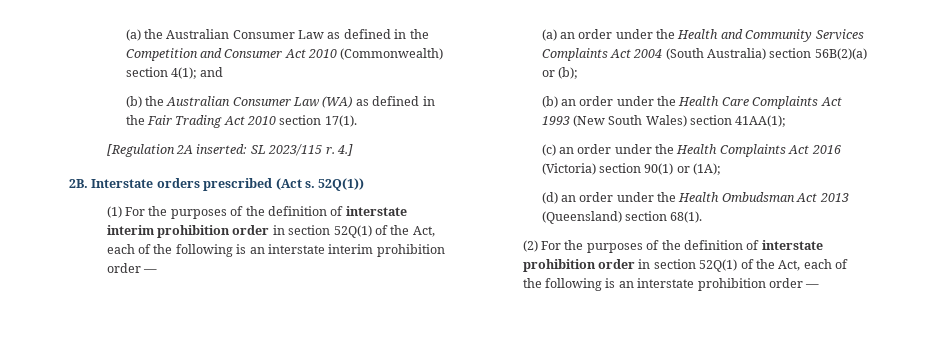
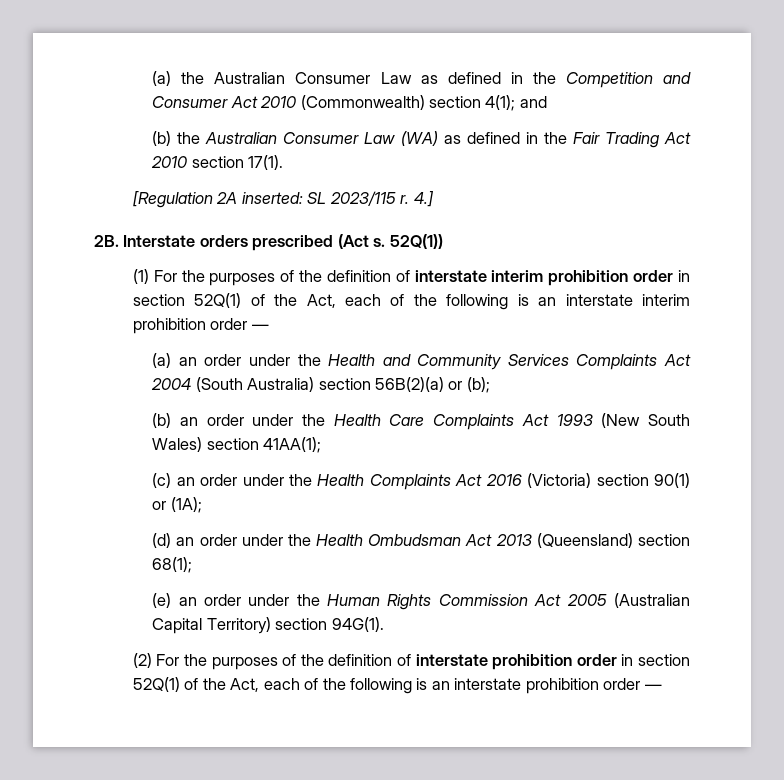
- (d) an order under the Health Ombudsman Act 2013 (Queensland) section 68(1).
+ (d) an order under the Health Ombudsman Act 2013 (Queensland) section 68(1);
+ (e) an order under the Human Rights Commission Act 2005 (Australian Capital Territory) section 94G(1).

